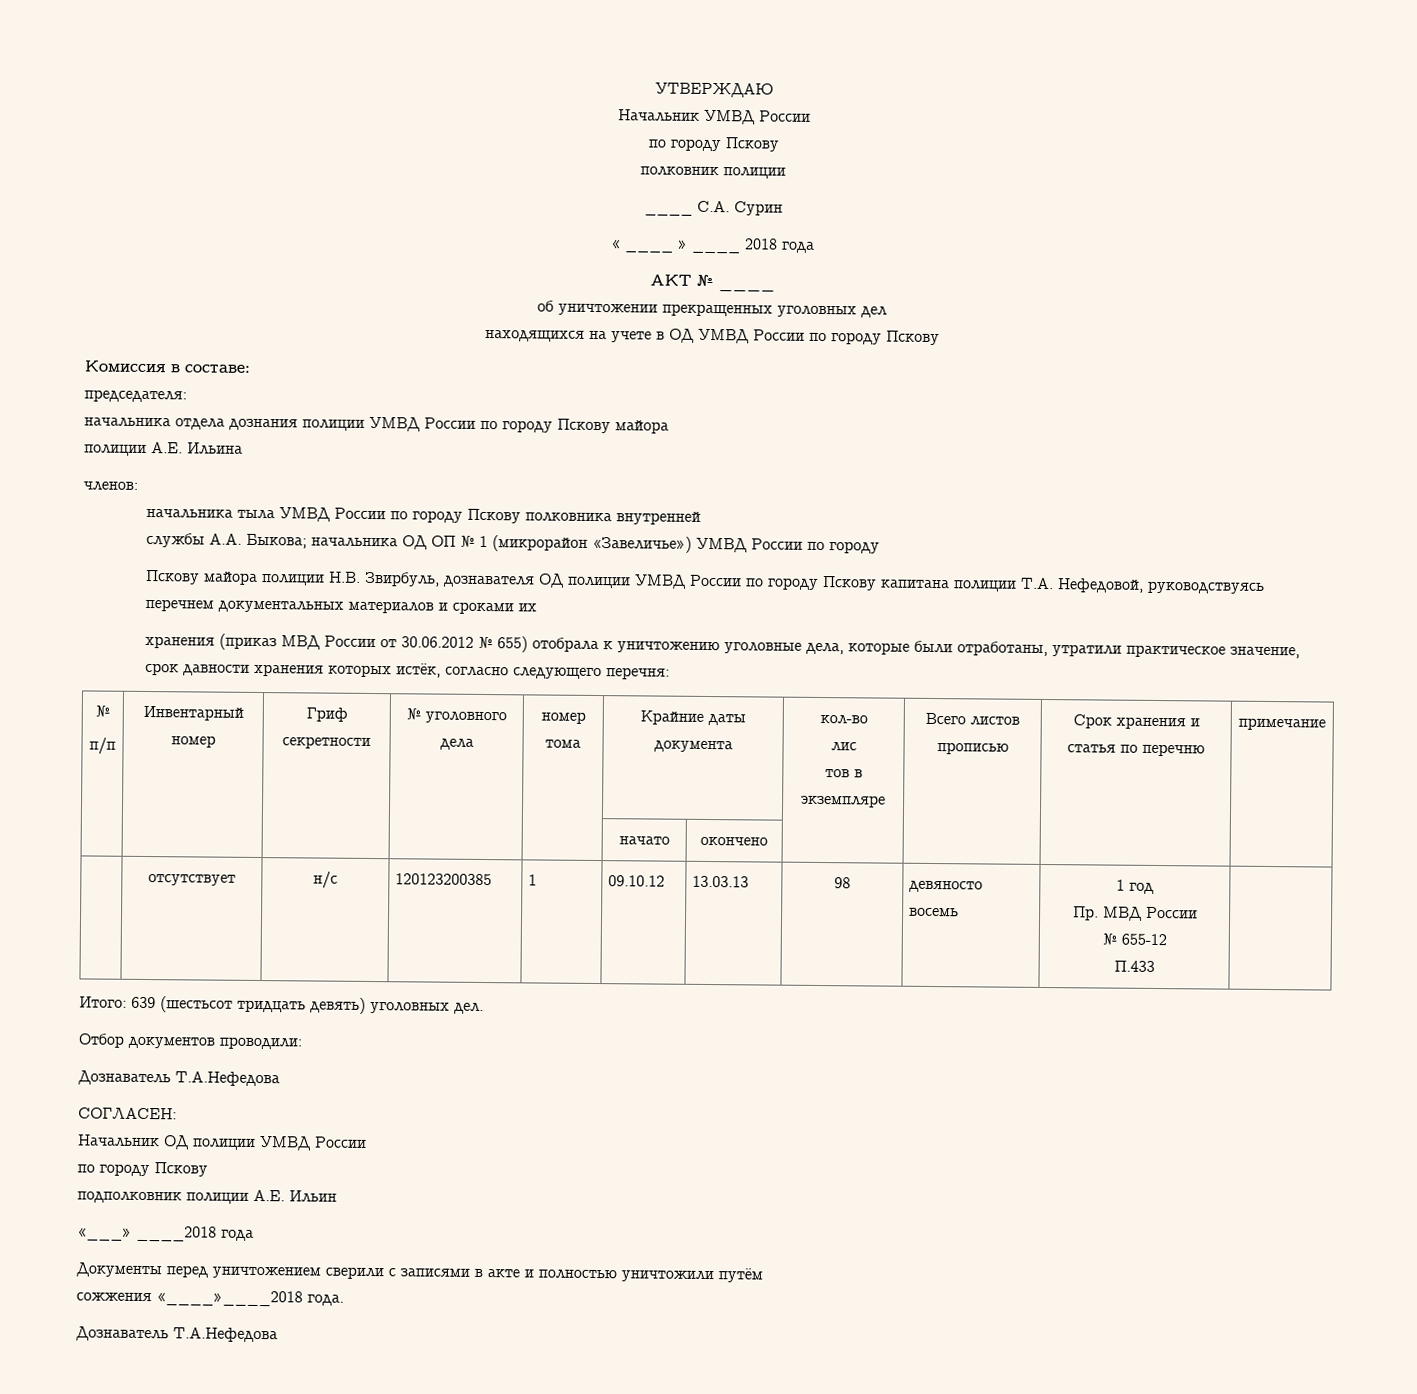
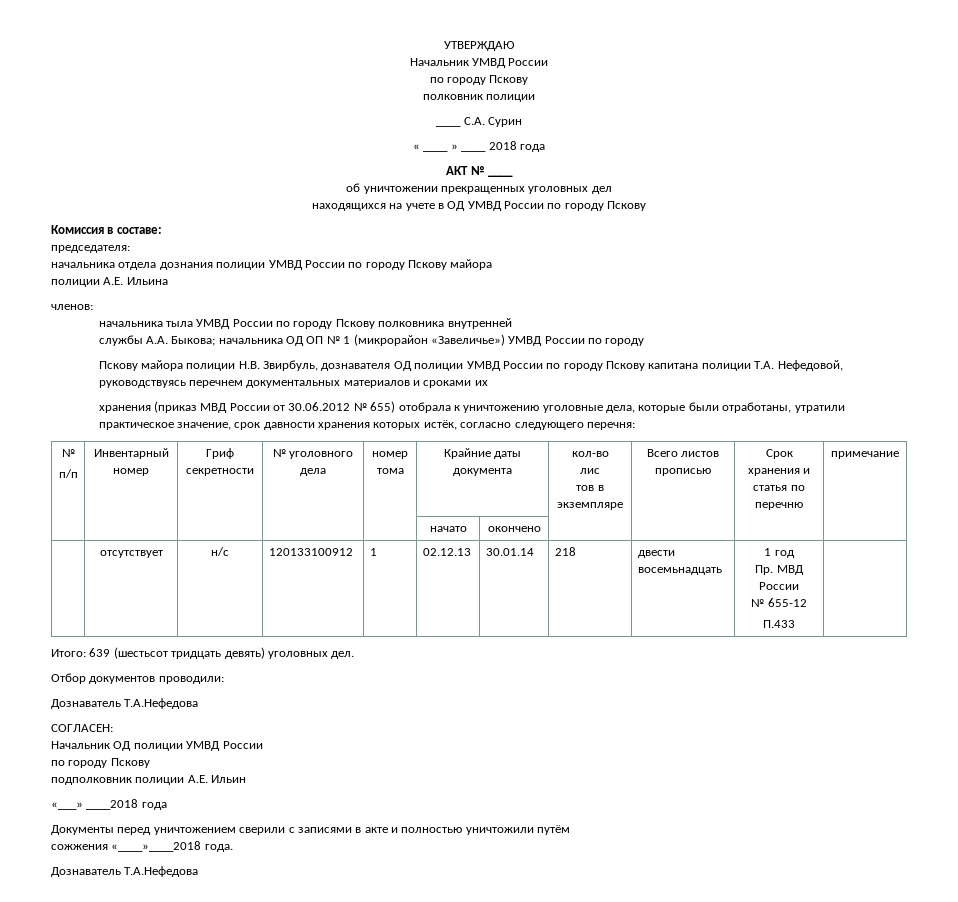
- | отсутствует | н/с | 120123200385 | 1 | 09.10.12 | 13.03.13 | 98 | девяносто восемь | 1 год
+ | отсутствует | н/с | 120133100912 | 1 | 02.12.13 | 30.01.14 | 218 | двести восемьнадцать | 1 год

